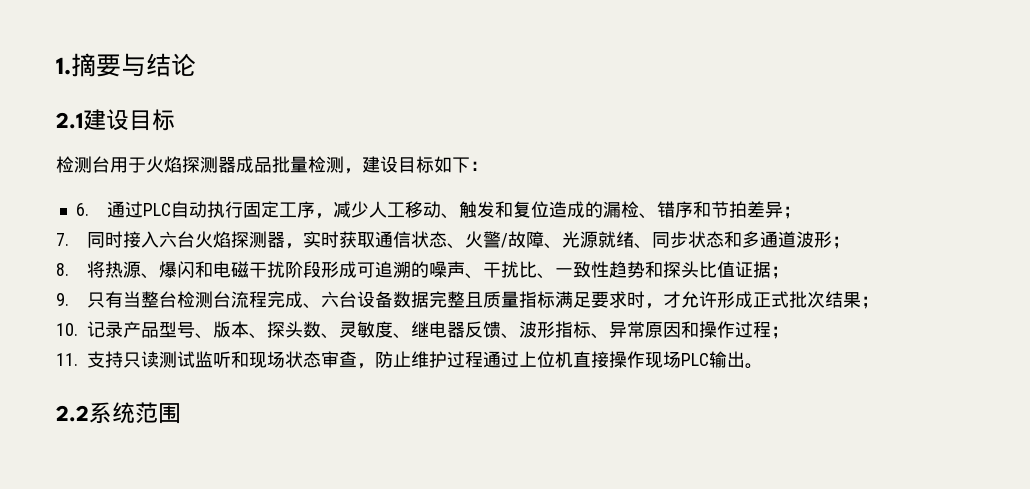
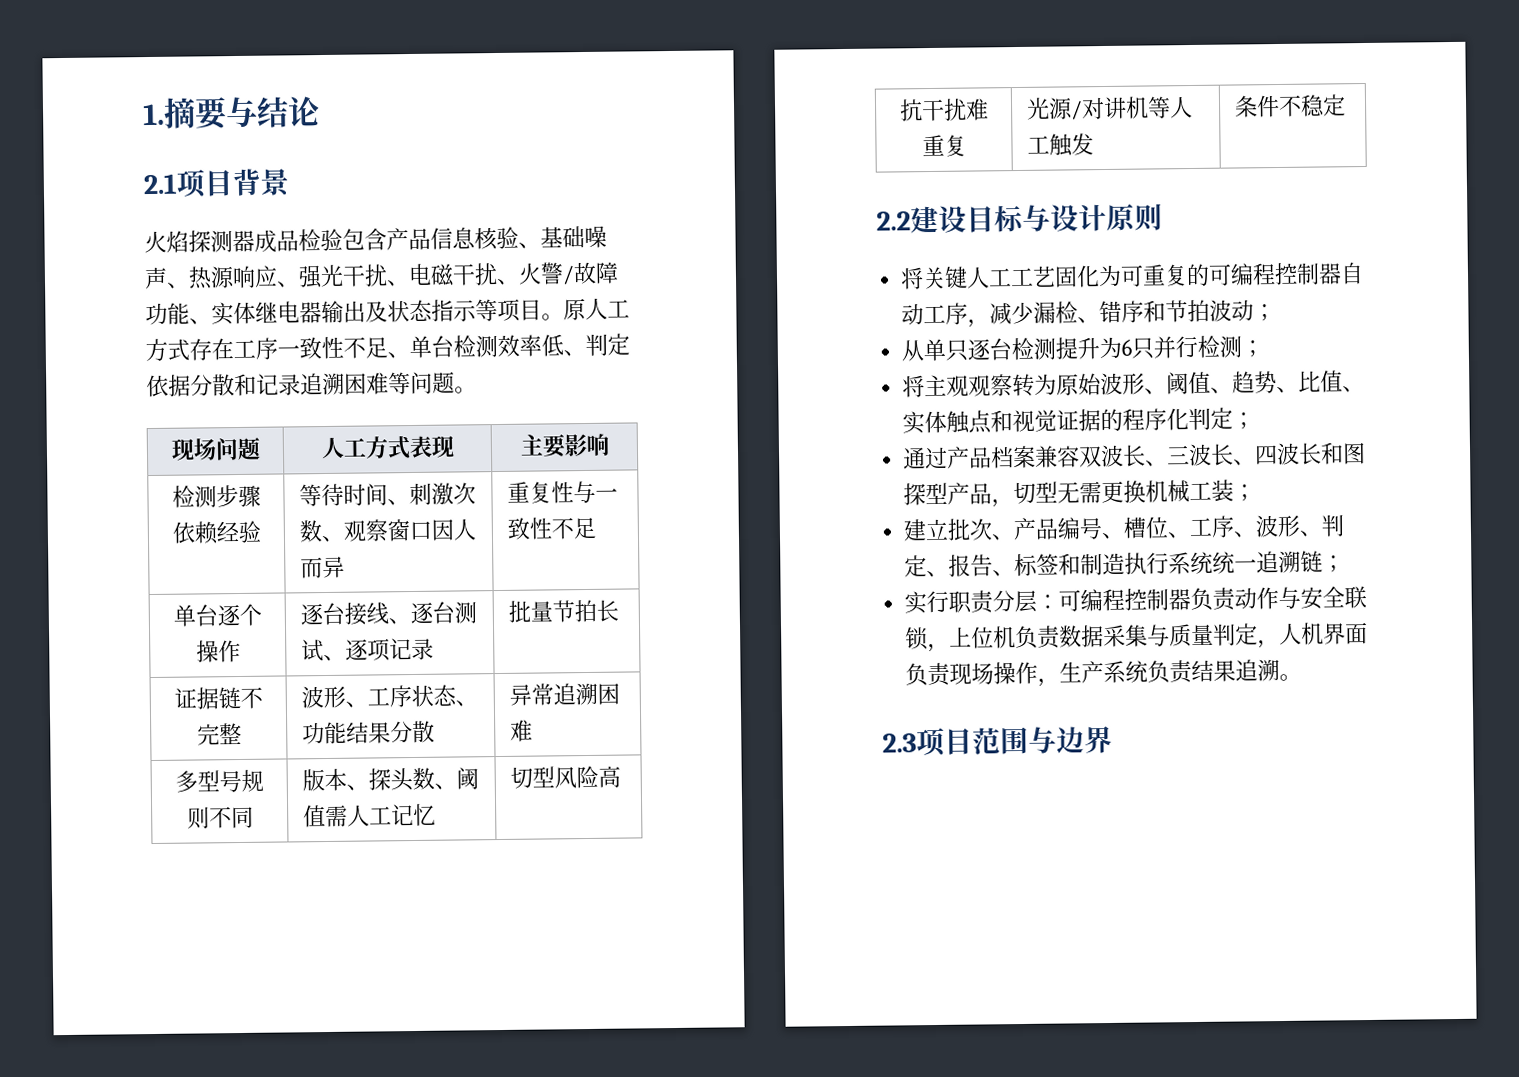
- 2.1建设目标
- 检测台用于火焰探测器成品批量检测，建设目标如下：
- 6.通过PLC自动执行固定工序，减少人工移动、触发和复位造成的漏检、错序和节拍差异；
- 7.同时接入六台火焰探测器，实时获取通信状态、火警/故障、光源就绪、同步状态和多通道波形；
- 8.将热源、爆闪和电磁干扰阶段形成可追溯的噪声、干扰比、一致性趋势和探头比值证据；
- 9.只有当整台检测台流程完成、六台设备数据完整且质量指标满足要求时，才允许形成正式批次结果；
- 10.记录产品型号、版本、探头数、灵敏度、继电器反馈、波形指标、异常原因和操作过程；
- 11.支持只读测试监听和现场状态审查，防止维护过程通过上位机直接操作现场PLC输出。
- 2.2系统范围
+ 2.1项目背景
+ 火焰探测器成品检验包含产品信息核验、基础噪声、热源响应、强光干扰、电磁干扰、火警/故障功能、实体继电器输出及状态指示等项目。原人工方式存在工序一致性不足、单台检测效率低、判定依据分散和记录追溯困难等问题。
+ 现场问题 | 人工方式表现 | 主要影响
+ 检测步骤依赖经验 | 等待时间、刺激次数、观察窗口因人而异 | 重复性与一致性不足
+ 单台逐个操作 | 逐台接线、逐台测试、逐项记录 | 批量节拍长
+ 证据链不完整 | 波形、工序状态、功能结果分散 | 异常追溯困难
+ 多型号规则不同 | 版本、探头数、阈值需人工记忆 | 切型风险高
+ 抗干扰难重复 | 光源/对讲机等人工触发 | 条件不稳定
+ 2.2建设目标与设计原则
+ 将关键人工工艺固化为可重复的可编程控制器自动工序，减少漏检、错序和节拍波动；
+ 从单只逐台检测提升为6只并行检测；
+ 将主观观察转为原始波形、阈值、趋势、比值、实体触点和视觉证据的程序化判定；
+ 通过产品档案兼容双波长、三波长、四波长和图探型产品，切型无需更换机械工装；
+ 建立批次、产品编号、槽位、工序、波形、判定、报告、标签和制造执行系统统一追溯链；
+ 实行职责分层：可编程控制器负责动作与安全联锁，上位机负责数据采集与质量判定，人机界面负责现场操作，生产系统负责结果追溯。
+ 2.3项目范围与边界

